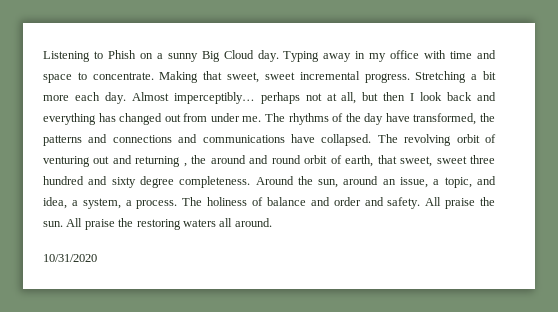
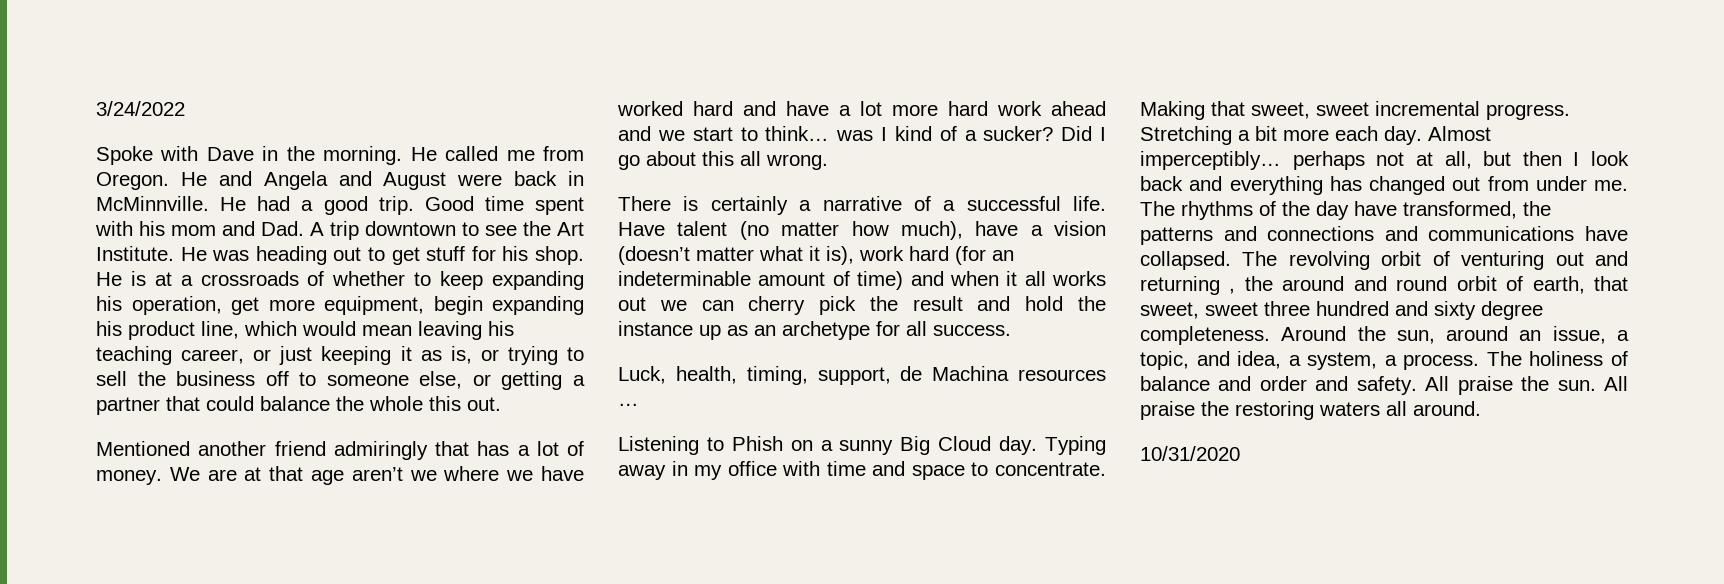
+ 3/24/2022
+ Spoke with Dave in the morning. He called me from Oregon. He and Angela and August were back in McMinnville. He had a good trip. Good time spent with his mom and Dad. A trip downtown to see the Art Institute. He was heading out to get stuff for his shop. He is at a crossroads of whether to keep expanding his operation, get more equipment, begin expanding his product line, which would mean leaving his teaching career, or just keeping it as is, or trying to sell the business off to someone else, or getting a partner that could balance the whole this out.
+ Mentioned another friend admiringly that has a lot of money. We are at that age aren’t we where we have worked hard and have a lot more hard work ahead and we start to think… was I kind of a sucker? Did I go about this all wrong.
+ There is certainly a narrative of a successful life. Have talent (no matter how much), have a vision (doesn’t matter what it is), work hard (for an indeterminable amount of time) and when it all works out we can cherry pick the result and hold the instance up as an archetype for all success.
+ Luck, health, timing, support, de Machina resources …

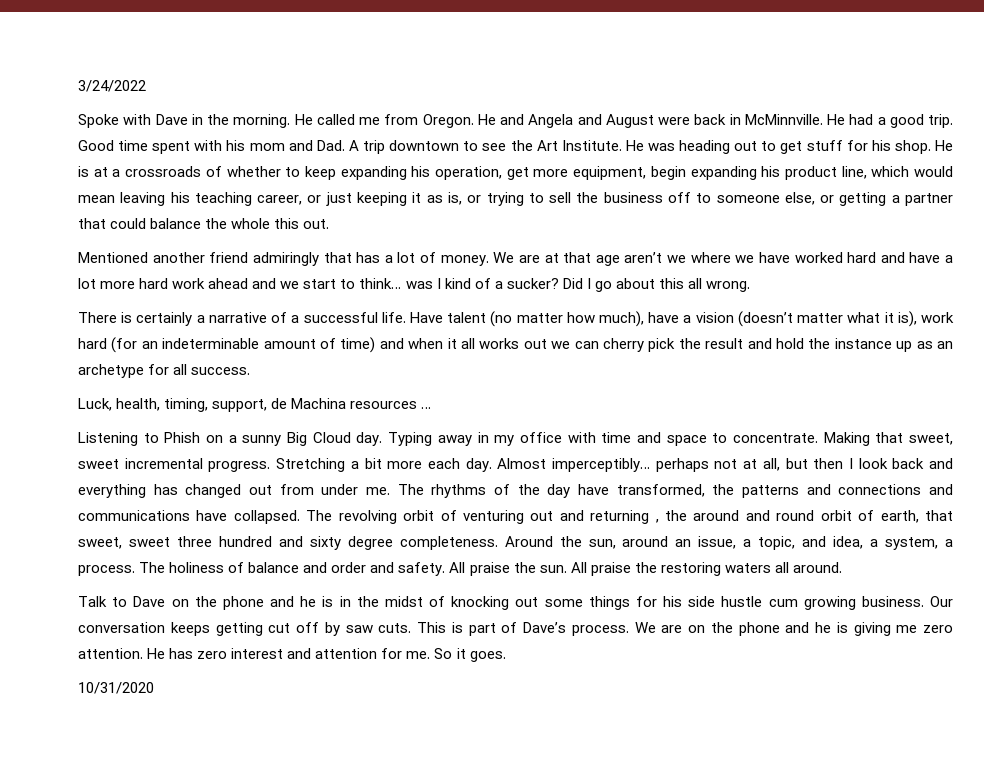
+ Talk to Dave on the phone and he is in the midst of knocking out some things for his side hustle cum growing business. Our conversation keeps getting cut off by saw cuts. This is part of Dave’s process. We are on the phone and he is giving me zero attention. He has zero interest and attention for me. So it goes.

